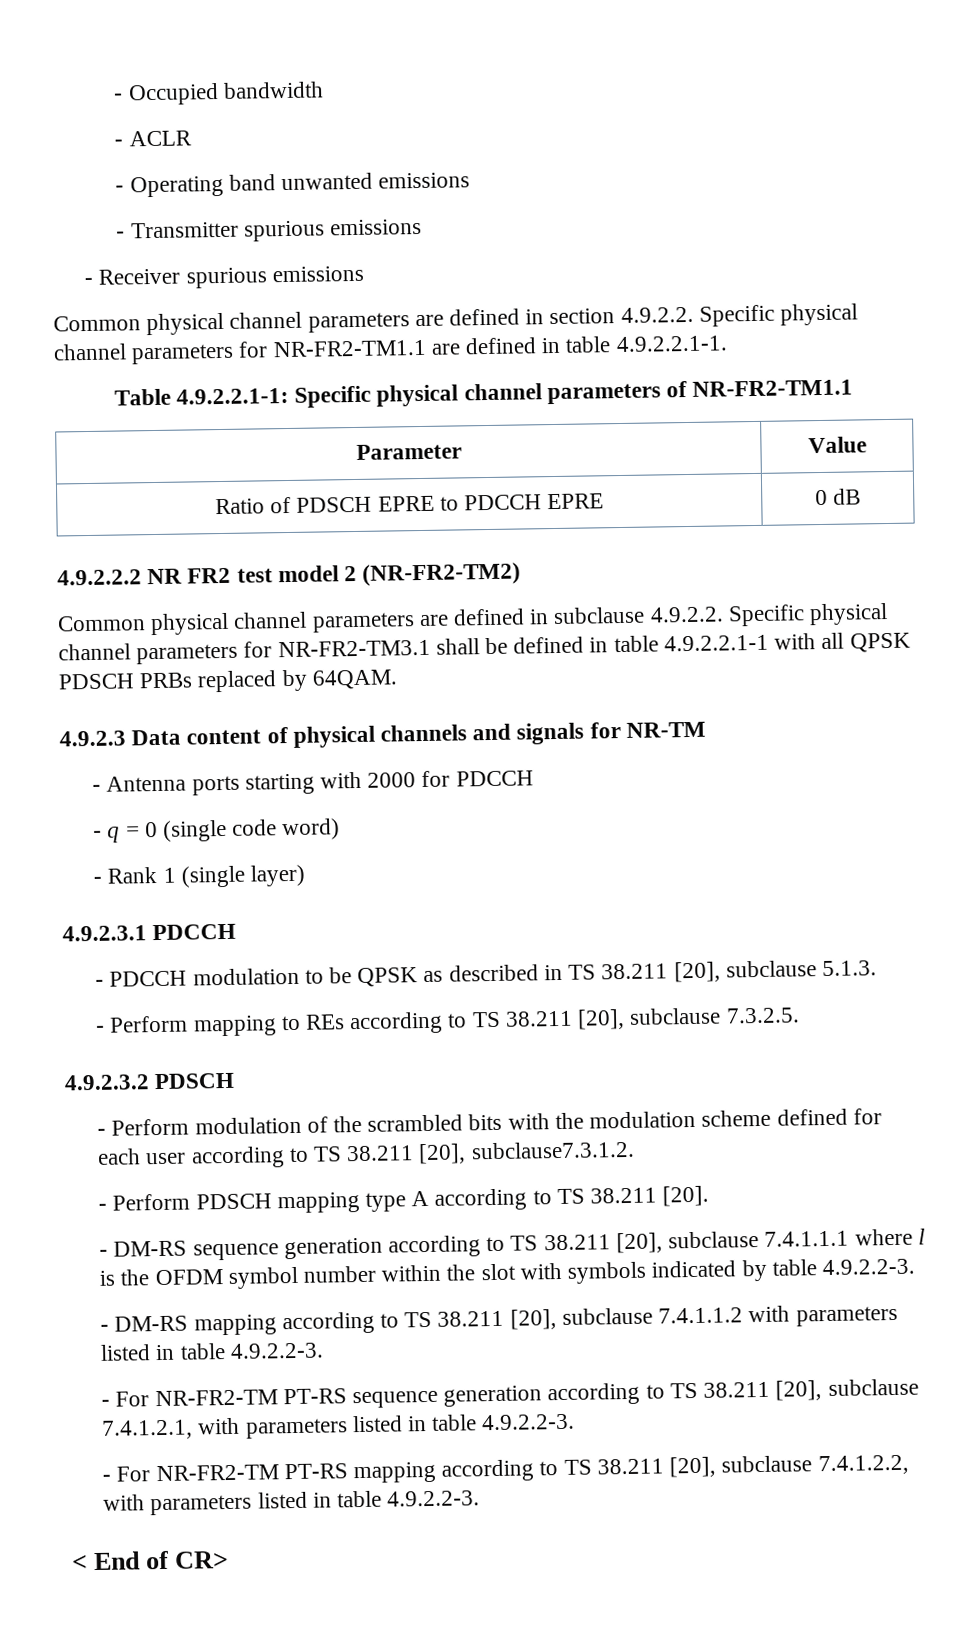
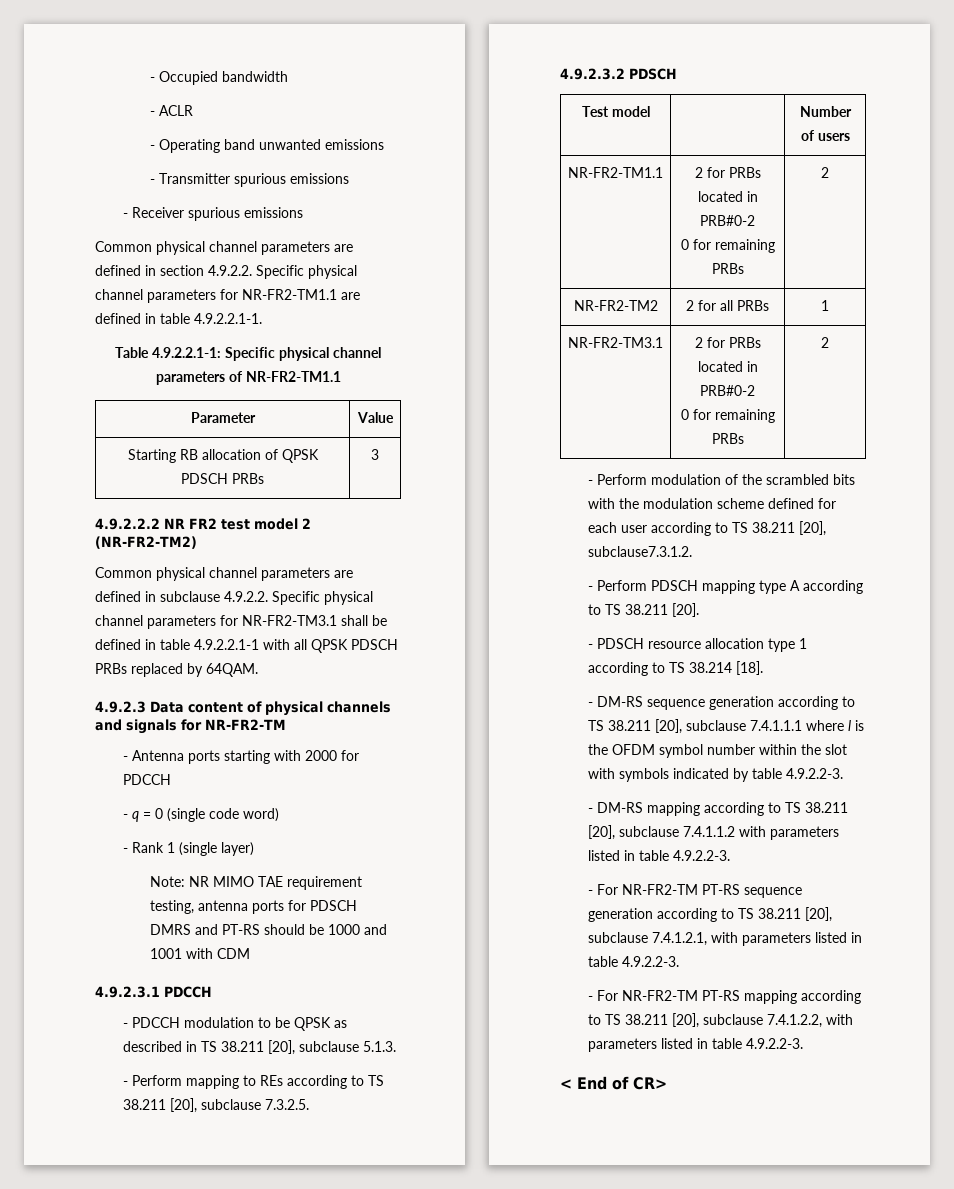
- Ratio of PDSCH EPRE to PDCCH EPRE | 0 dB
+ Starting RB allocation of QPSK PDSCH PRBs | 3
- 4.9.2.3 Data content of physical channels and signals for NR-TM
+ 4.9.2.3 Data content of physical channels and signals for NR-FR2-TM
+ Note: NR MIMO TAE requirement testing, antenna ports for PDSCH DMRS and PT-RS should be 1000 and 1001 with CDM
+ Test model | | Number of users
+ NR-FR2-TM1.1 | 2 for PRBs located in PRB#0-2
+ 0 for remaining PRBs | 2
+ NR-FR2-TM2 | 2 for all PRBs | 1
+ NR-FR2-TM3.1 | 2 for PRBs located in PRB#0-2
+ 0 for remaining PRBs | 2
+ - PDSCH resource allocation type 1 according to TS 38.214 [18].

